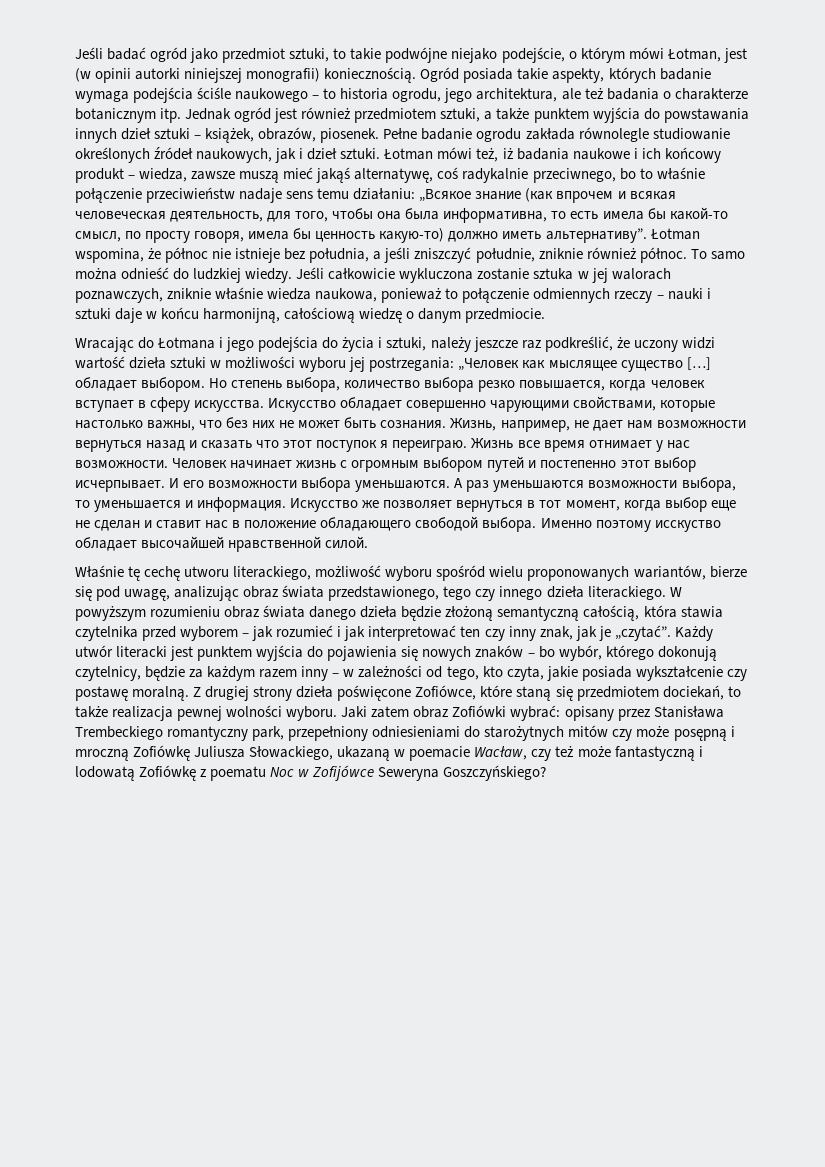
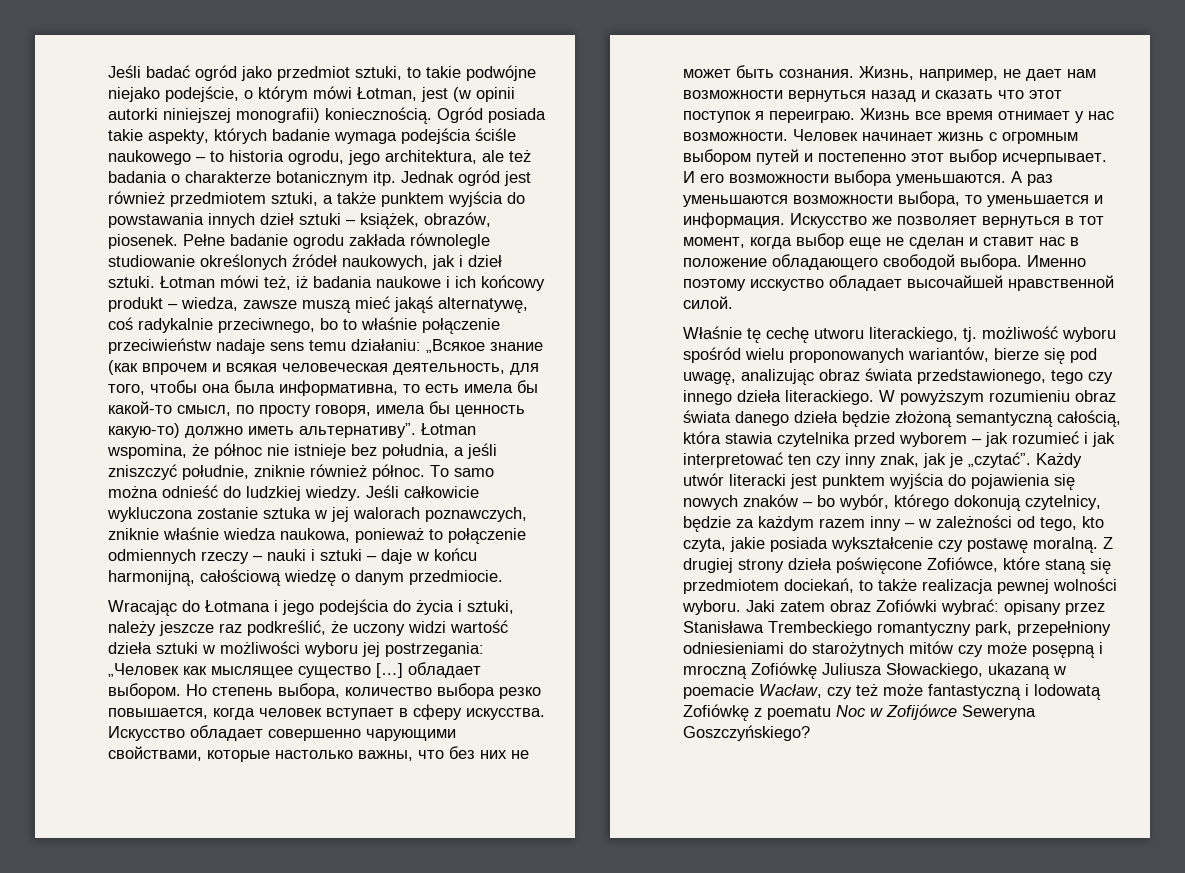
- Jeśli całkowicie wykluczona zostanie sztuka w jej walorach poznawczych, zniknie właśnie wiedza naukowa, ponieważ to połączenie odmiennych rzeczy – nauki i sztuki daje w końcu harmonijną, całościową wiedzę o danym przedmiocie.
+ Jeśli całkowicie wykluczona zostanie sztuka w jej walorach poznawczych, zniknie właśnie wiedza naukowa, ponieważ to połączenie odmiennych rzeczy – nauki i sztuki – daje w końcu harmonijną, całościową wiedzę o danym przedmiocie.
- Właśnie tę cechę utworu literackiego, możliwość wyboru spośród wielu proponowanych wariantów, bierze się pod uwagę, analizując obraz świata przedstawionego, tego czy innego dzieła literackiego.
+ Właśnie tę cechę utworu literackiego, tj. możliwość wyboru spośród wielu proponowanych wariantów, bierze się pod uwagę, analizując obraz świata przedstawionego, tego czy innego dzieła literackiego.

